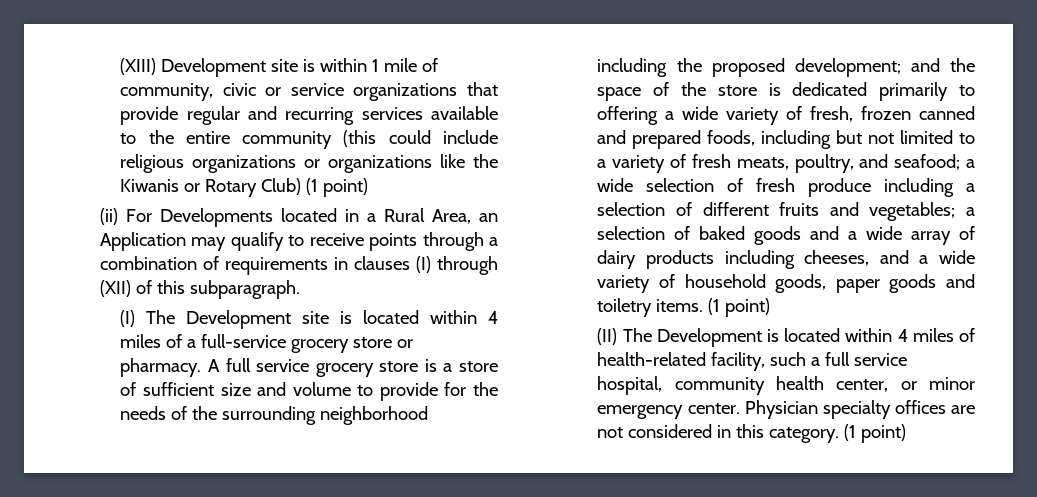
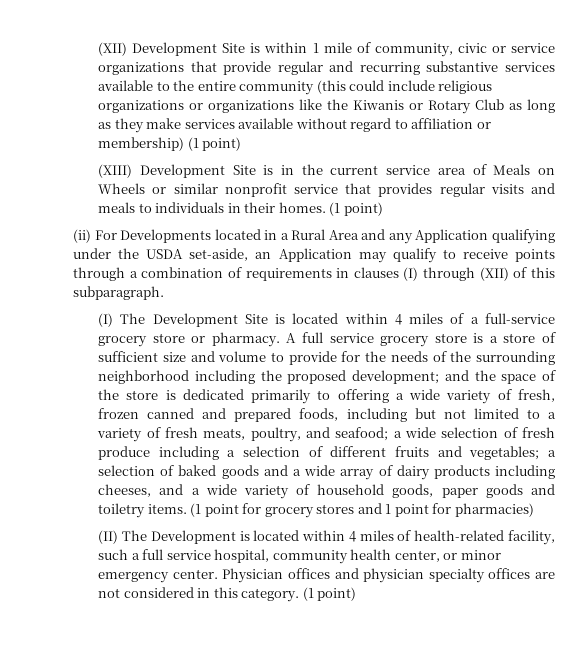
- (XIII) Development site is within 1 mile of community, civic or service organizations that provide regular and recurring services available to the entire community (this could include religious organizations or organizations like the Kiwanis or Rotary Club) (1 point)
+ (XII) Development Site is within 1 mile of community, civic or service organizations that provide regular and recurring substantive services available to the entire community (this could include religious organizations or organizations like the Kiwanis or Rotary Club as long as they make services available without regard to affiliation or membership) (1 point)
+ (XIII) Development Site is in the current service area of Meals on Wheels or similar nonprofit service that provides regular visits and meals to individuals in their homes. (1 point)
- (ii) For Developments located in a Rural Area, an Application may qualify to receive points through a combination of requirements in clauses (I) through (XII) of this subparagraph.
+ (ii) For Developments located in a Rural Area and any Application qualifying under the USDA set-aside, an Application may qualify to receive points through a combination of requirements in clauses (I) through (XII) of this subparagraph.
- (I) The Development site is located within 4 miles of a full-service grocery store or pharmacy.
+ (I) The Development Site is located within 4 miles of a full-service grocery store or pharmacy.
- a selection of baked goods and a wide array of dairy products including cheeses, and a wide variety of household goods, paper goods and toiletry items. (1 point)
+ a selection of baked goods and a wide array of dairy products including cheeses, and a wide variety of household goods, paper goods and toiletry items. (1 point for grocery stores and 1 point for pharmacies)
- Physician specialty offices are not considered in this category.
+ Physician offices and physician specialty offices are not considered in this category.

